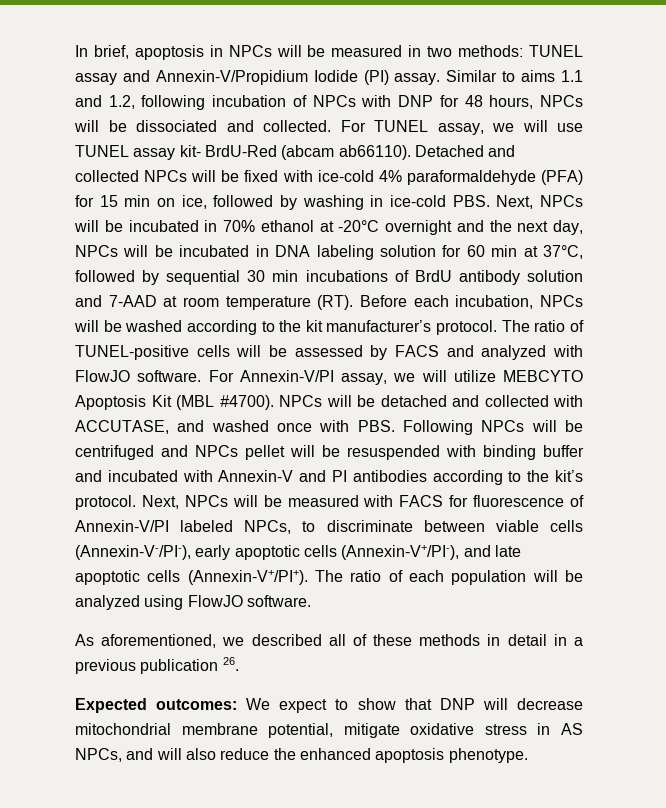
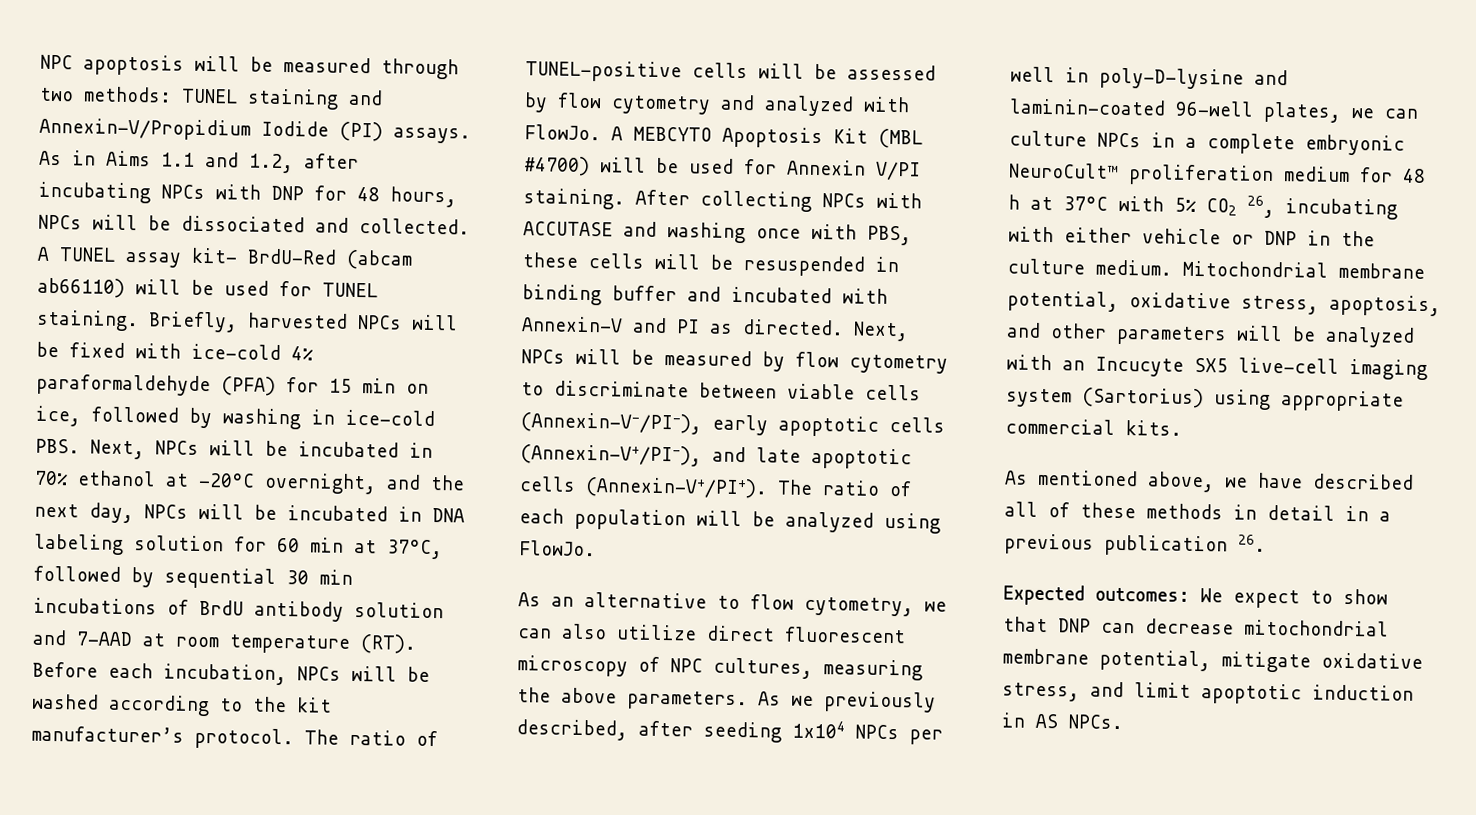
- In brief, apoptosis in NPCs will be measured in two methods: TUNEL assay and Annexin-V/Propidium Iodide (PI) assay. Similar to aims 1.1 and 1.2, following incubation of NPCs with DNP for 48 hours, NPCs will be dissociated and collected.
+ NPC apoptosis will be measured through two methods: TUNEL staining and Annexin-V/Propidium Iodide (PI) assays. As in Aims 1.1 and 1.2, after incubating NPCs with DNP for 48 hours, NPCs will be dissociated and collected.
- For TUNEL assay, we will use TUNEL assay kit- BrdU-Red (abcam ab66110). Detached and collected NPCs will be fixed with ice-cold 4% paraformaldehyde (PFA) for 15 min on ice, followed by washing in ice-cold PBS. Next, NPCs will be incubated in 70% ethanol at -20°C overnight and the next day, NPCs will be incubated in DNA labeling solution for 60 min at 37°C, followed by sequential 30 min incubations of BrdU antibody solution and 7-AAD at room temperature (RT). Before each incubation, NPCs will be washed according to the kit manufacturer’s protocol.
+ A TUNEL assay kit- BrdU-Red (abcam ab66110) will be used for TUNEL staining. Briefly, harvested NPCs will be fixed with ice-cold 4% paraformaldehyde (PFA) for 15 min on ice, followed by washing in ice-cold PBS. Next, NPCs will be incubated in 70% ethanol at -20°C overnight, and the next day, NPCs will be incubated in DNA labeling solution for 60 min at 37°C, followed by sequential 30 min incubations of BrdU antibody solution and 7-AAD at room temperature (RT). Before each incubation, NPCs will be washed according to the kit manufacturer’s protocol.
- The ratio of TUNEL-positive cells will be assessed by FACS and analyzed with FlowJO software. For Annexin-V/PI assay, we will utilize MEBCYTO Apoptosis Kit (MBL #4700). NPCs will be detached and collected with ACCUTASE, and washed once with PBS. Following NPCs will be centrifuged and NPCs pellet will be resuspended with binding buffer and incubated with Annexin-V and PI antibodies according to the kit’s protocol.
+ The ratio of TUNEL-positive cells will be assessed by flow cytometry and analyzed with FlowJo. A MEBCYTO Apoptosis Kit (MBL #4700) will be used for Annexin V/PI staining. After collecting NPCs with ACCUTASE and washing once with PBS, these cells will be resuspended in binding buffer and incubated with Annexin-V and PI as directed.
- Next, NPCs will be measured with FACS for fluorescence of Annexin-V/PI labeled NPCs, to discriminate between viable cells (Annexin-V-/PI-), early apoptotic cells (Annexin-V+/PI-), and late apoptotic cells (Annexin-V+/PI+).
+ Next, NPCs will be measured by flow cytometry to discriminate between viable cells (Annexin-V-/PI-), early apoptotic cells (Annexin-V+/PI-), and late apoptotic cells (Annexin-V+/PI+).
- The ratio of each population will be analyzed using FlowJO software.
- As aforementioned, we described all of these methods in detail in a previous publication 26.
+ The ratio of each population will be analyzed using FlowJo.
+ As an alternative to flow cytometry, we can also utilize direct fluorescent microscopy of NPC cultures, measuring the above parameters. As we previously described, after seeding 1x104 NPCs per well in poly-D-lysine and laminin-coated 96-well plates, we can culture NPCs in a complete embryonic NeuroCult™ proliferation medium for 48 h at 37°C with 5% CO2 26, incubating with either vehicle or DNP in the culture medium. Mitochondrial membrane potential, oxidative stress, apoptosis, and other parameters will be analyzed with an Incucyte SX5 live-cell imaging system (Sartorius) using appropriate commercial kits.
+ As mentioned above, we have described all of these methods in detail in a previous publication 26.
- Expected outcomes: We expect to show that DNP will decrease mitochondrial membrane potential, mitigate oxidative stress in AS NPCs, and will also reduce the enhanced apoptosis phenotype.
+ Expected outcomes: We expect to show that DNP can decrease mitochondrial membrane potential, mitigate oxidative stress, and limit apoptotic induction in AS NPCs.

